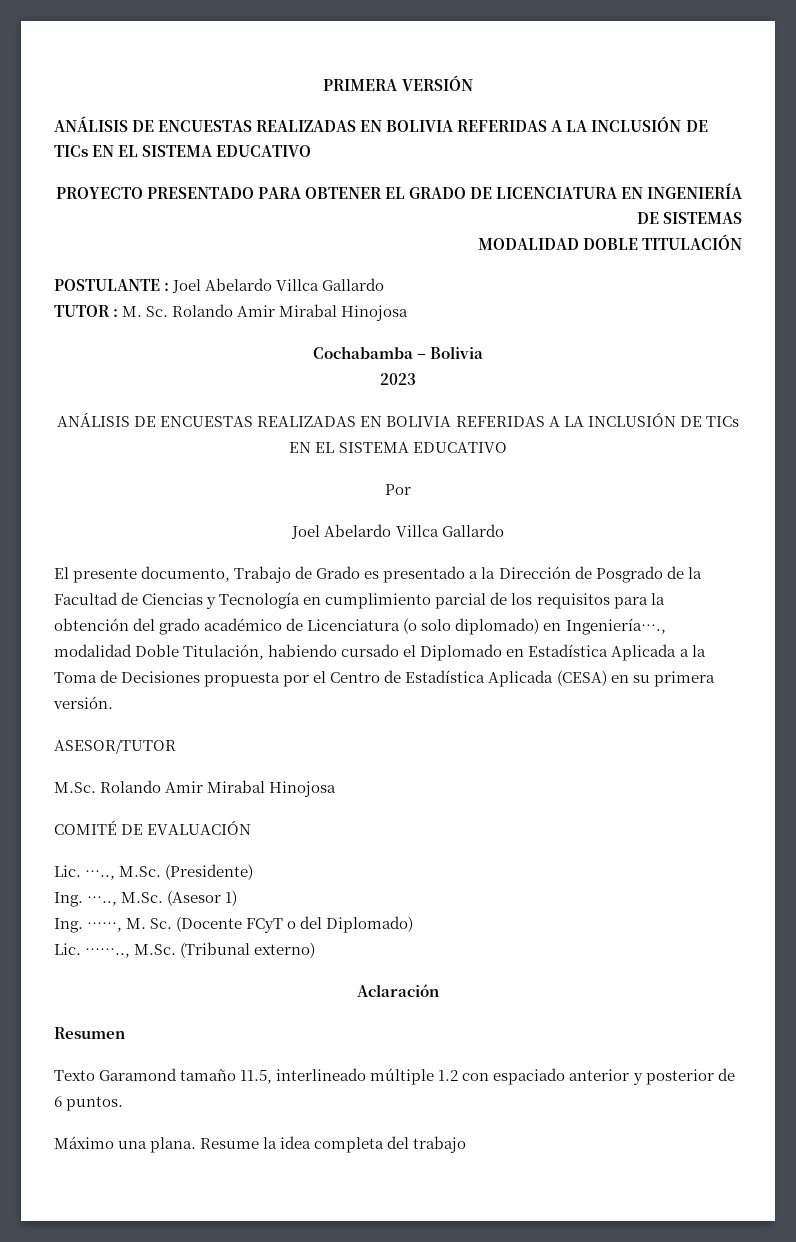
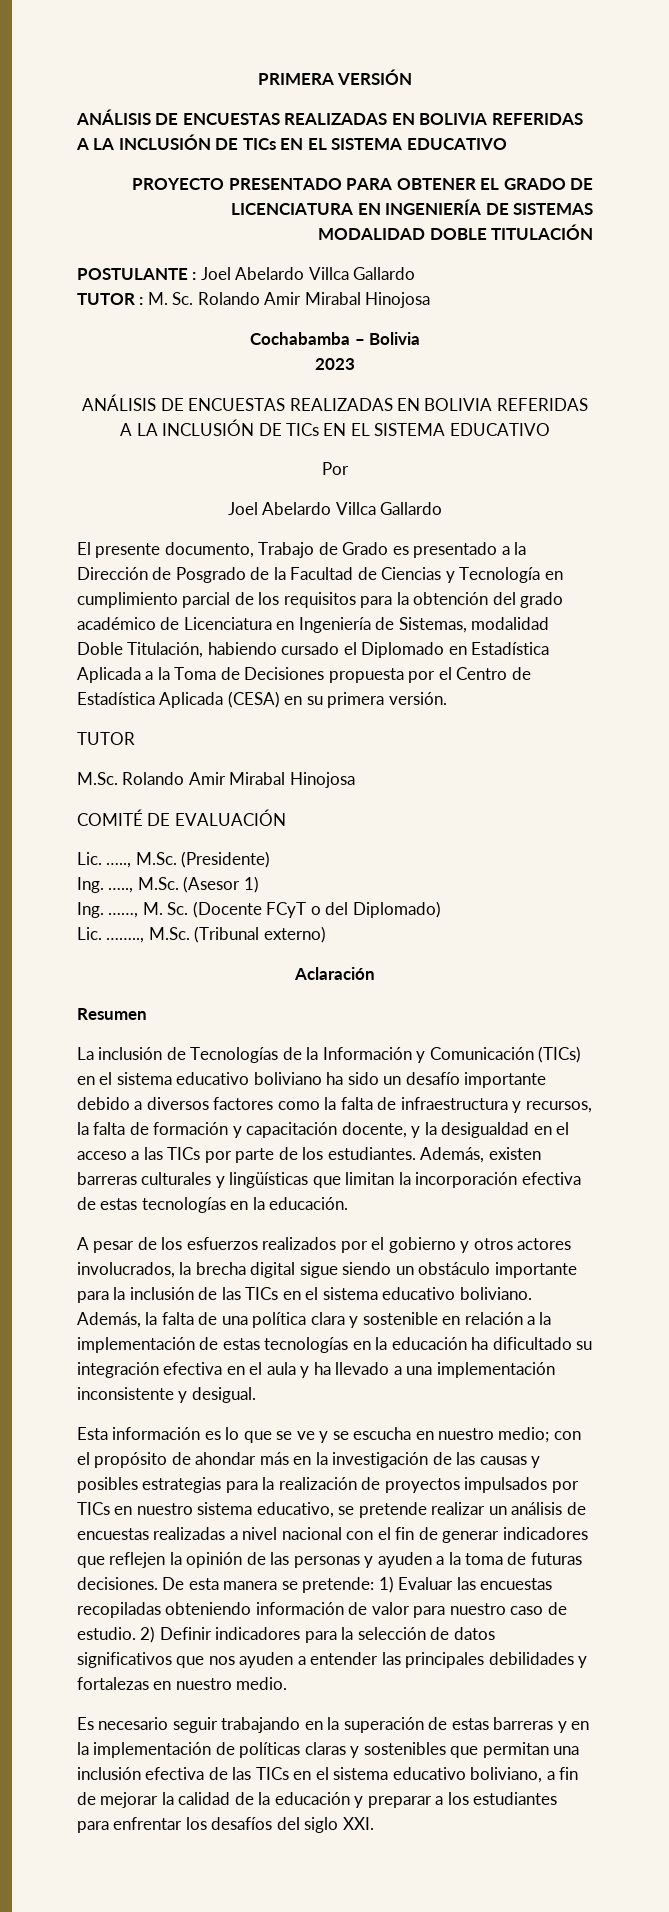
- El presente documento, Trabajo de Grado es presentado a la Dirección de Posgrado de la Facultad de Ciencias y Tecnología en cumplimiento parcial de los requisitos para la obtención del grado académico de Licenciatura (o solo diplomado) en Ingeniería…., modalidad Doble Titulación, habiendo cursado el Diplomado en Estadística Aplicada a la Toma de Decisiones propuesta por el Centro de Estadística Aplicada (CESA) en su primera versión.
- ASESOR/TUTOR
+ El presente documento, Trabajo de Grado es presentado a la Dirección de Posgrado de la Facultad de Ciencias y Tecnología en cumplimiento parcial de los requisitos para la obtención del grado académico de Licenciatura en Ingeniería de Sistemas, modalidad Doble Titulación, habiendo cursado el Diplomado en Estadística Aplicada a la Toma de Decisiones propuesta por el Centro de Estadística Aplicada (CESA) en su primera versión.
+ TUTOR
- Texto Garamond tamaño 11.5, interlineado múltiple 1.2 con espaciado anterior y posterior de 6 puntos.
- Máximo una plana. Resume la idea completa del trabajo
+ La inclusión de Tecnologías de la Información y Comunicación (TICs) en el sistema educativo boliviano ha sido un desafío importante debido a diversos factores como la falta de infraestructura y recursos, la falta de formación y capacitación docente, y la desigualdad en el acceso a las TICs por parte de los estudiantes. Además, existen barreras culturales y lingüísticas que limitan la incorporación efectiva de estas tecnologías en la educación.
+ A pesar de los esfuerzos realizados por el gobierno y otros actores involucrados, la brecha digital sigue siendo un obstáculo importante para la inclusión de las TICs en el sistema educativo boliviano. Además, la falta de una política clara y sostenible en relación a la implementación de estas tecnologías en la educación ha dificultado su integración efectiva en el aula y ha llevado a una implementación inconsistente y desigual.
+ Esta información es lo que se ve y se escucha en nuestro medio; con el propósito de ahondar más en la investigación de las causas y posibles estrategias para la realización de proyectos impulsados por TICs en nuestro sistema educativo, se pretende realizar un análisis de encuestas realizadas a nivel nacional con el fin de generar indicadores que reflejen la opinión de las personas y ayuden a la toma de futuras decisiones. De esta manera se pretende: 1) Evaluar las encuestas recopiladas obteniendo información de valor para nuestro caso de estudio. 2) Definir indicadores para la selección de datos significativos que nos ayuden a entender las principales debilidades y fortalezas en nuestro medio.
+ Es necesario seguir trabajando en la superación de estas barreras y en la implementación de políticas claras y sostenibles que permitan una inclusión efectiva de las TICs en el sistema educativo boliviano, a fin de mejorar la calidad de la educación y preparar a los estudiantes para enfrentar los desafíos del siglo XXI.

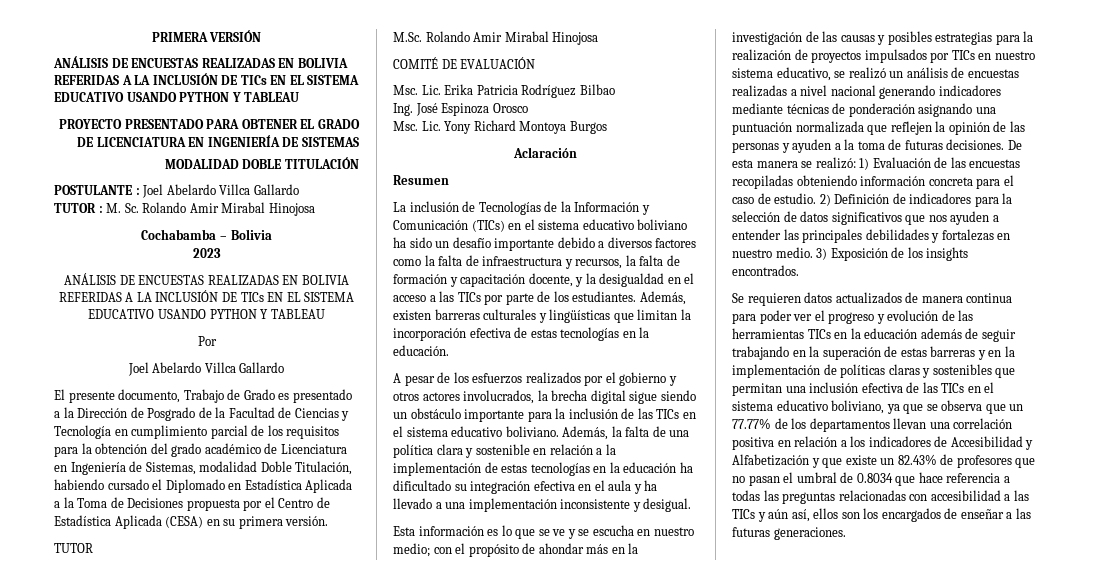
  PRIMERA VERSIÓN
- ANÁLISIS DE ENCUESTAS REALIZADAS EN BOLIVIA REFERIDAS A LA INCLUSIÓN DE TICs EN EL SISTEMA EDUCATIVO
+ ANÁLISIS DE ENCUESTAS REALIZADAS EN BOLIVIA REFERIDAS A LA INCLUSIÓN DE TICs EN EL SISTEMA EDUCATIVO USANDO PYTHON Y TABLEAU
  2023
- ANÁLISIS DE ENCUESTAS REALIZADAS EN BOLIVIA REFERIDAS A LA INCLUSIÓN DE TICs EN EL SISTEMA EDUCATIVO
+ ANÁLISIS DE ENCUESTAS REALIZADAS EN BOLIVIA REFERIDAS A LA INCLUSIÓN DE TICs EN EL SISTEMA EDUCATIVO USANDO PYTHON Y TABLEAU
- Lic. ….., M.Sc. (Presidente)
- Ing. ….., M.Sc. (Asesor 1)
- Ing. ……, M. Sc. (Docente FCyT o del Diplomado)
- Lic. …….., M.Sc. (Tribunal externo)
+ Msc. Lic. Erika Patricia Rodríguez Bilbao
+ Ing. José Espinoza Orosco
+ Msc. Lic. Yony Richard Montoya Burgos
- con el propósito de ahondar más en la investigación de las causas y posibles estrategias para la realización de proyectos impulsados por TICs en nuestro sistema educativo, se pretende realizar un análisis de encuestas realizadas a nivel nacional con el fin de generar indicadores que reflejen la opinión de las personas y ayuden a la toma de futuras decisiones.
+ con el propósito de ahondar más en la investigación de las causas y posibles estrategias para la realización de proyectos impulsados por TICs en nuestro sistema educativo, se realizó un análisis de encuestas realizadas a nivel nacional generando indicadores mediante técnicas de ponderación asignando una puntuación normalizada que reflejen la opinión de las personas y ayuden a la toma de futuras decisiones.
- De esta manera se pretende: 1) Evaluar las encuestas recopiladas obteniendo información de valor para nuestro caso de estudio.
+ De esta manera se realizó: 1) Evaluación de las encuestas recopiladas obteniendo información concreta para el caso de estudio.
- 2) Definir indicadores para la selección de datos significativos que nos ayuden a entender las principales debilidades y fortalezas en nuestro medio.
- Es necesario seguir trabajando en la superación de estas barreras y en la implementación de políticas claras y sostenibles que permitan una inclusión efectiva de las TICs en el sistema educativo boliviano, a fin de mejorar la calidad de la educación y preparar a los estudiantes para enfrentar los desafíos del siglo XXI.
+ 2) Definición de indicadores para la selección de datos significativos que nos ayuden a entender las principales debilidades y fortalezas en nuestro medio. 3) Exposición de los insights encontrados.
+ Se requieren datos actualizados de manera continua para poder ver el progreso y evolución de las herramientas TICs en la educación además de seguir trabajando en la superación de estas barreras y en la implementación de políticas claras y sostenibles que permitan una inclusión efectiva de las TICs en el sistema educativo boliviano, ya que se observa que un 77.77% de los departamentos llevan una correlación positiva en relación a los indicadores de Accesibilidad y Alfabetización y que existe un 82.43% de profesores que no pasan el umbral de 0.8034 que hace referencia a todas las preguntas relacionadas con accesibilidad a las TICs y aún así, ellos son los encargados de enseñar a las futuras generaciones.

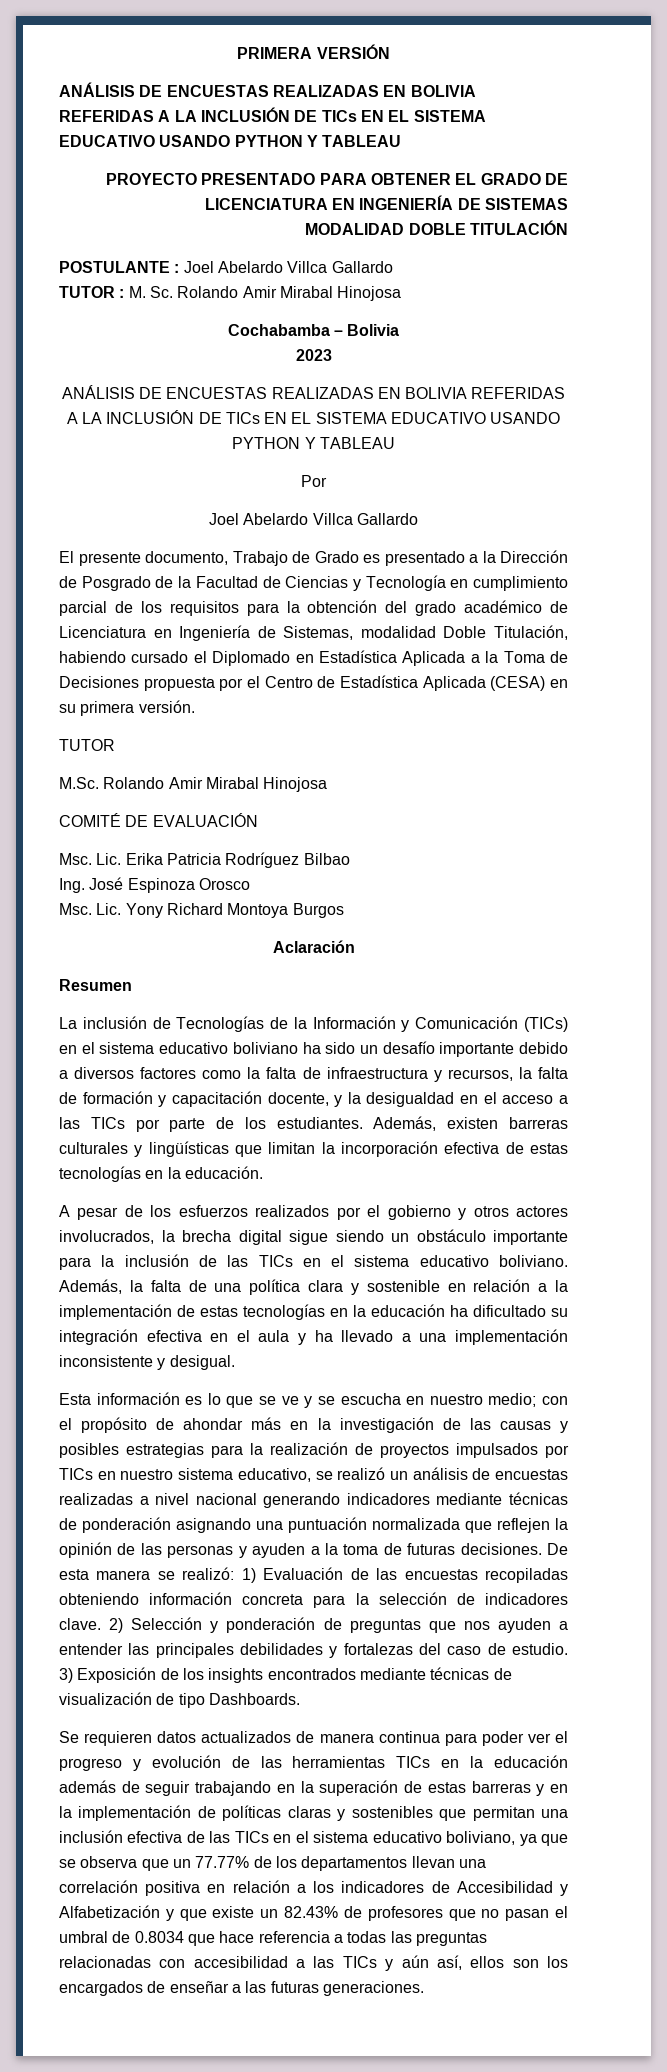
- De esta manera se realizó: 1) Evaluación de las encuestas recopiladas obteniendo información concreta para el caso de estudio. 2) Definición de indicadores para la selección de datos significativos que nos ayuden a entender las principales debilidades y fortalezas en nuestro medio.
+ De esta manera se realizó: 1) Evaluación de las encuestas recopiladas obteniendo información concreta para la selección de indicadores clave. 2) Selección y ponderación de preguntas que nos ayuden a entender las principales debilidades y fortalezas del caso de estudio.
- 3) Exposición de los insights encontrados.
+ 3) Exposición de los insights encontrados mediante técnicas de visualización de tipo Dashboards.

